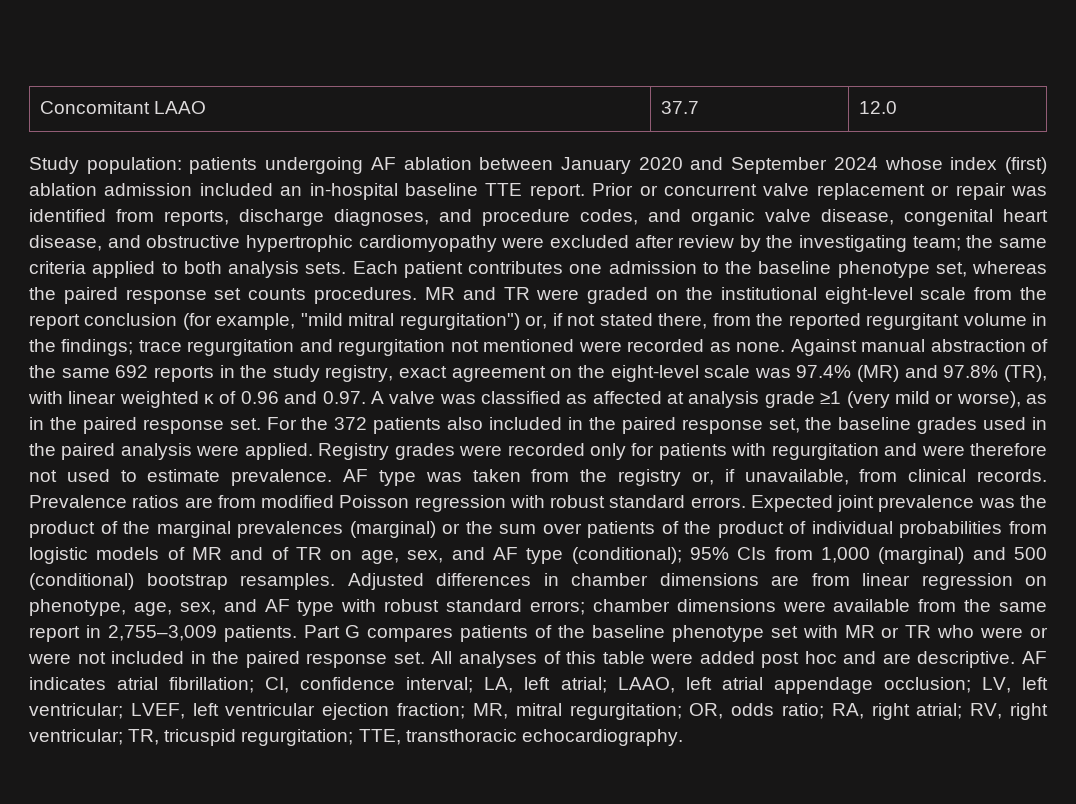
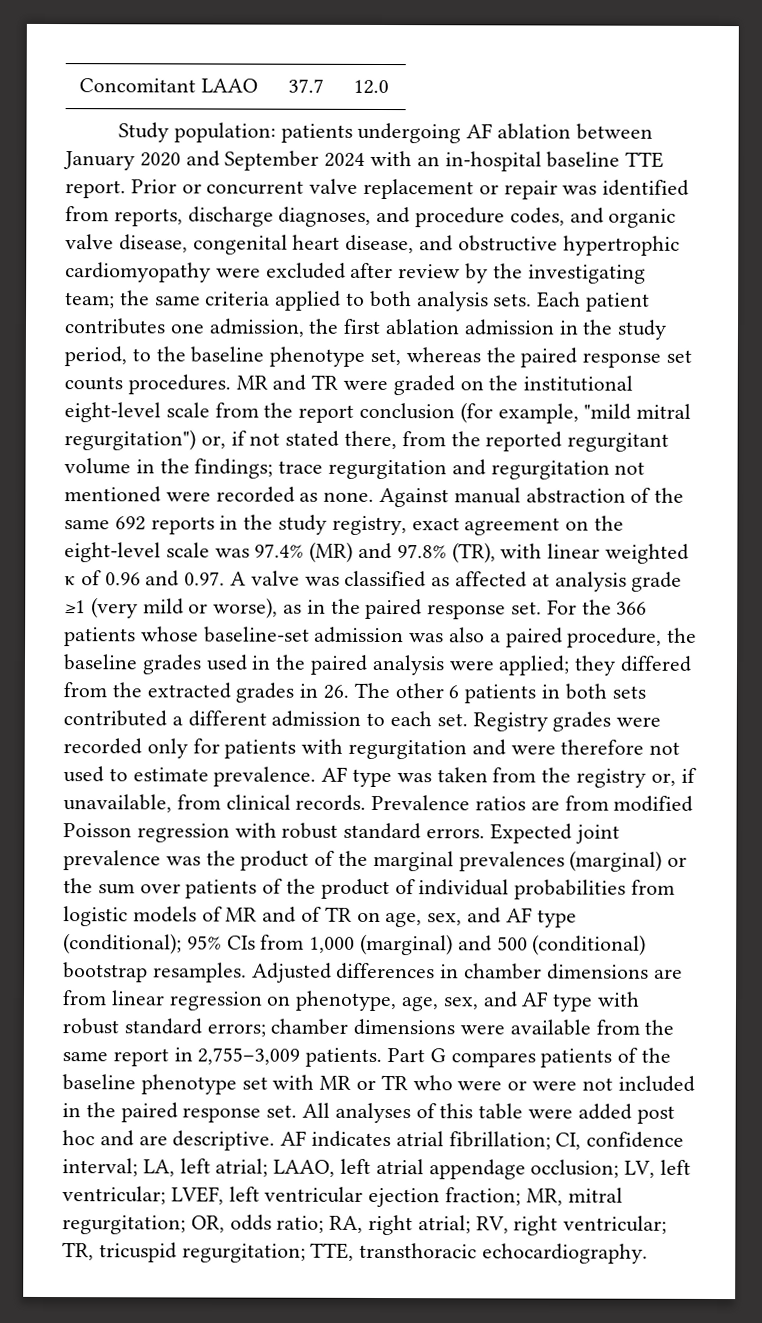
- Study population: patients undergoing AF ablation between January 2020 and September 2024 whose index (first) ablation admission included an in-hospital baseline TTE report.
+ Study population: patients undergoing AF ablation between January 2020 and September 2024 with an in-hospital baseline TTE report.
- Each patient contributes one admission to the baseline phenotype set, whereas the paired response set counts procedures.
+ Each patient contributes one admission, the first ablation admission in the study period, to the baseline phenotype set, whereas the paired response set counts procedures.
- For the 372 patients also included in the paired response set, the baseline grades used in the paired analysis were applied.
+ For the 366 patients whose baseline-set admission was also a paired procedure, the baseline grades used in the paired analysis were applied; they differed from the extracted grades in 26. The other 6 patients in both sets contributed a different admission to each set.

